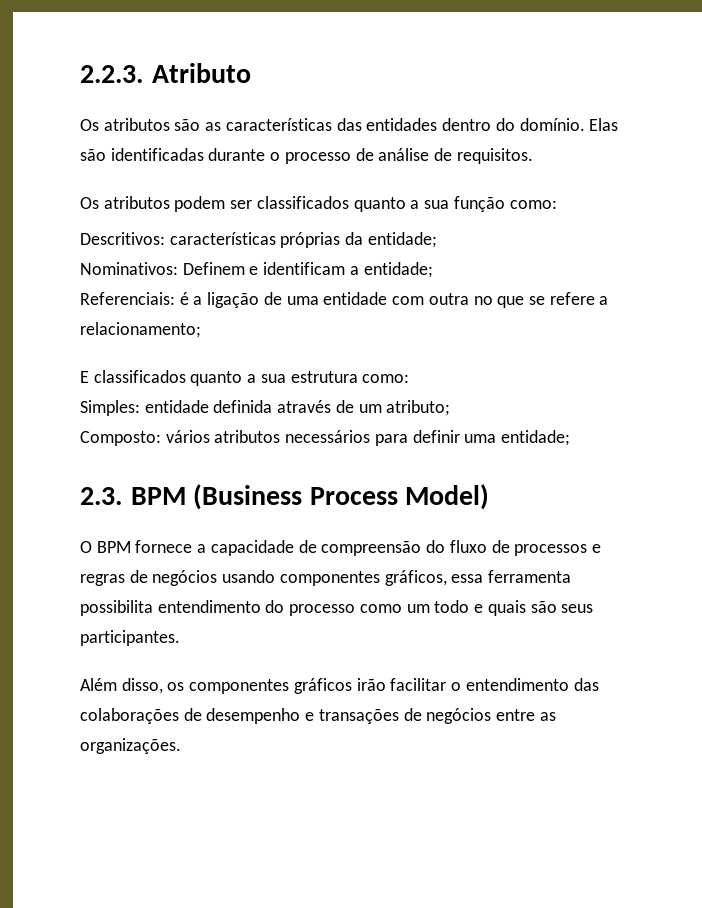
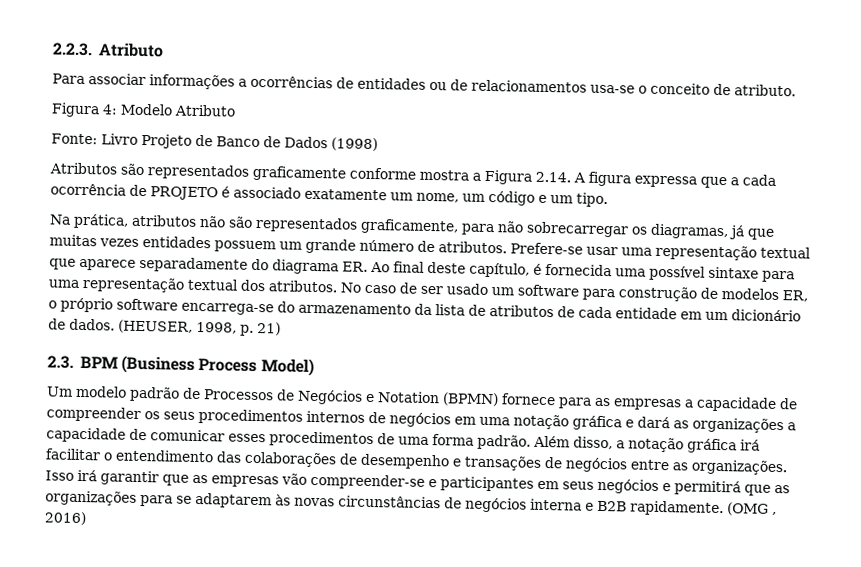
- Os atributos são as características das entidades dentro do domínio. Elas são identificadas durante o processo de análise de requisitos.
- Os atributos podem ser classificados quanto a sua função como:
- Descritivos: características próprias da entidade;
- Nominativos: Definem e identificam a entidade;
- Referenciais: é a ligação de uma entidade com outra no que se refere a relacionamento;
- E classificados quanto a sua estrutura como:
- Simples: entidade definida através de um atributo;
- Composto: vários atributos necessários para definir uma entidade;
+ Para associar informações a ocorrências de entidades ou de relacionamentos usa-se o conceito de atributo.
+ Figura 4: Modelo Atributo
+ Fonte: Livro Projeto de Banco de Dados (1998)
+ Atributos são representados graficamente conforme mostra a Figura 2.14. A figura expressa que a cada ocorrência de PROJETO é associado exatamente um nome, um código e um tipo.
+ Na prática, atributos não são representados graficamente, para não sobrecarregar os diagramas, já que muitas vezes entidades possuem um grande número de atributos. Prefere-se usar uma representação textual que aparece separadamente do diagrama ER. Ao final deste capítulo, é fornecida uma possível sintaxe para uma representação textual dos atributos. No caso de ser usado um software para construção de modelos ER, o próprio software encarrega-se do armazenamento da lista de atributos de cada entidade em um dicionário de dados. (HEUSER, 1998, p. 21)
- O BPM fornece a capacidade de compreensão do fluxo de processos e regras de negócios usando componentes gráficos, essa ferramenta possibilita entendimento do processo como um todo e quais são seus participantes.
- Além disso, os componentes gráficos irão facilitar o entendimento das colaborações de desempenho e transações de negócios entre as organizações.
+ Um modelo padrão de Processos de Negócios e Notation (BPMN) fornece para as empresas a capacidade de compreender os seus procedimentos internos de negócios em uma notação gráfica e dará as organizações a capacidade de comunicar esses procedimentos de uma forma padrão. Além disso, a notação gráfica irá facilitar o entendimento das colaborações de desempenho e transações de negócios entre as organizações.
+ Isso irá garantir que as empresas vão compreender-se e participantes em seus negócios e permitirá que as organizações para se adaptarem às novas circunstâncias de negócios interna e B2B rapidamente. (OMG , 2016)

